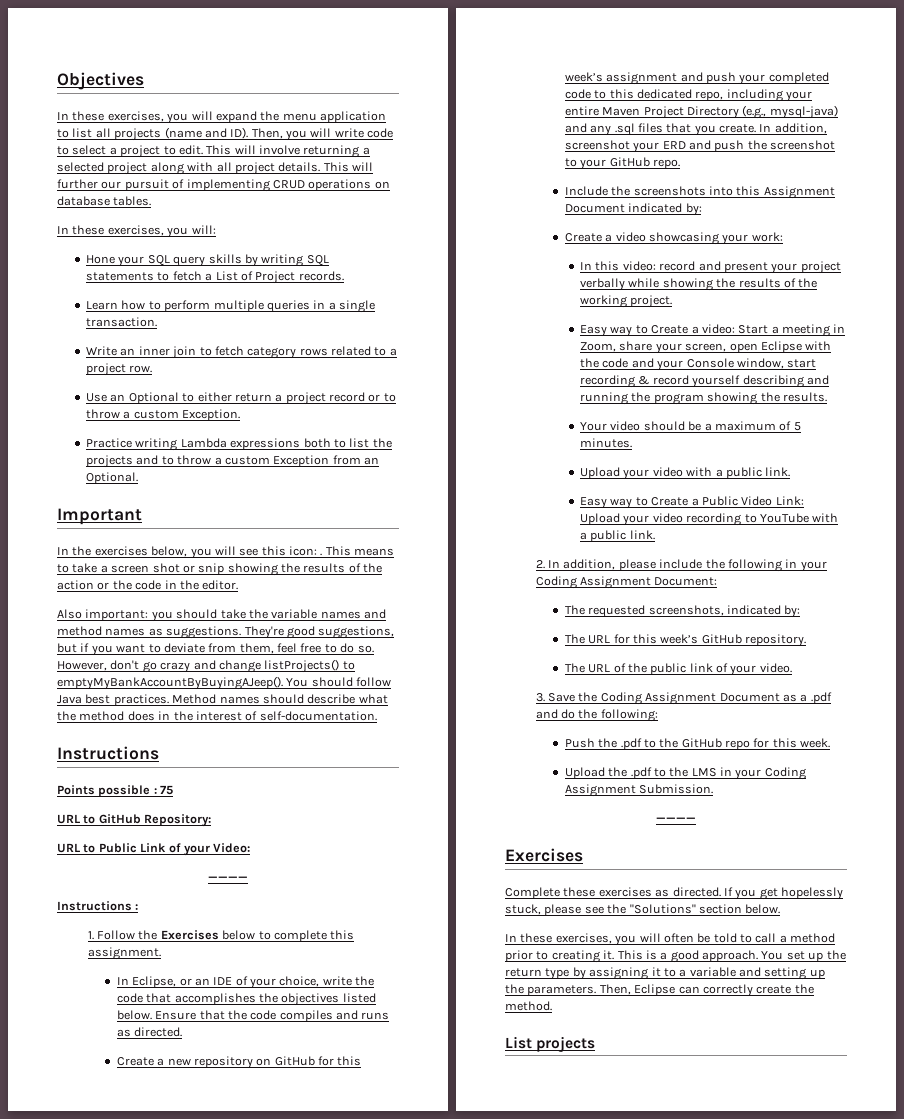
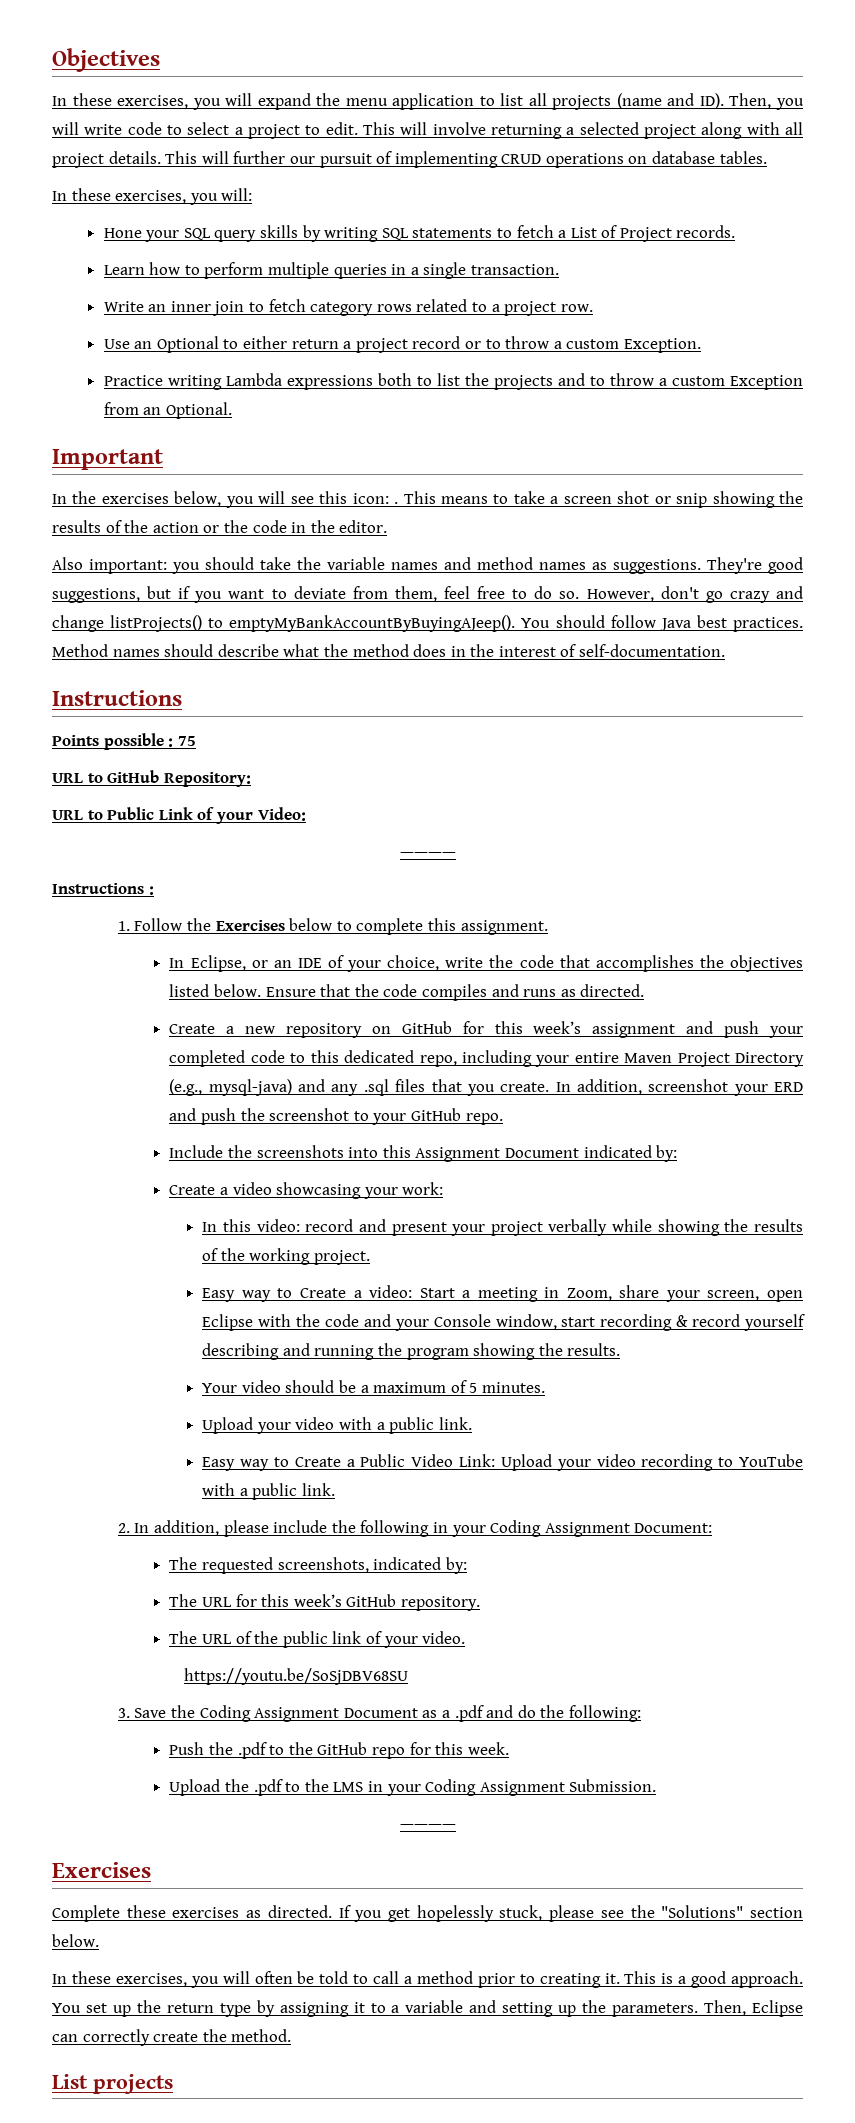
+ https://youtu.be/SoSjDBV68SU

